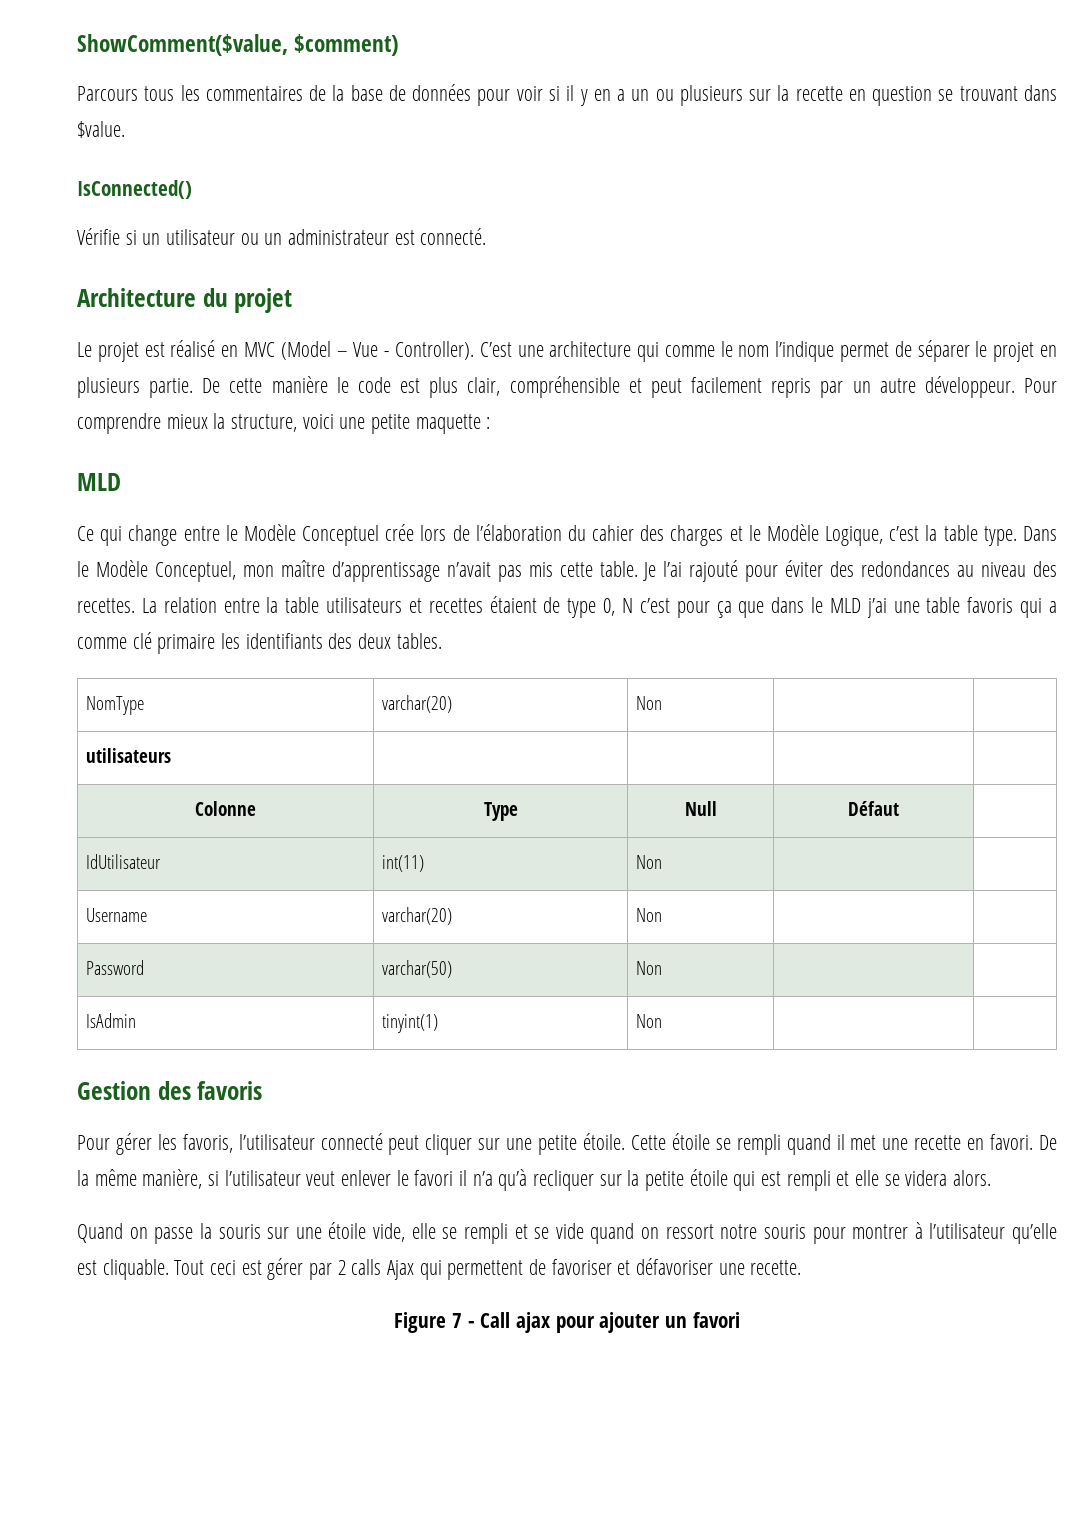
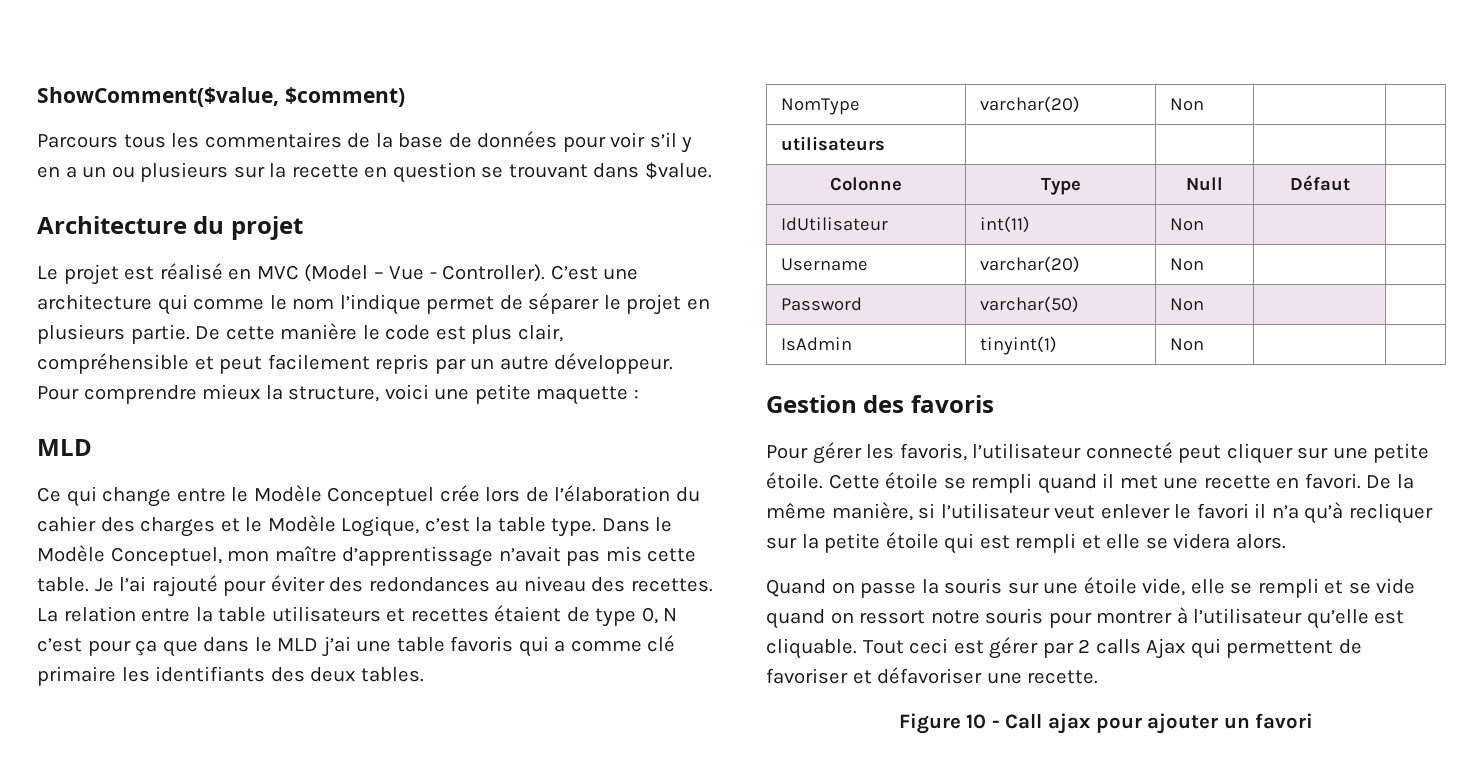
- Parcours tous les commentaires de la base de données pour voir si il y en a un ou plusieurs sur la recette en question se trouvant dans $value.
+ Parcours tous les commentaires de la base de données pour voir s’il y en a un ou plusieurs sur la recette en question se trouvant dans $value.
- IsConnected()
- Vérifie si un utilisateur ou un administrateur est connecté.
- Figure 7 - Call ajax pour ajouter un favori
+ Figure 10 - Call ajax pour ajouter un favori

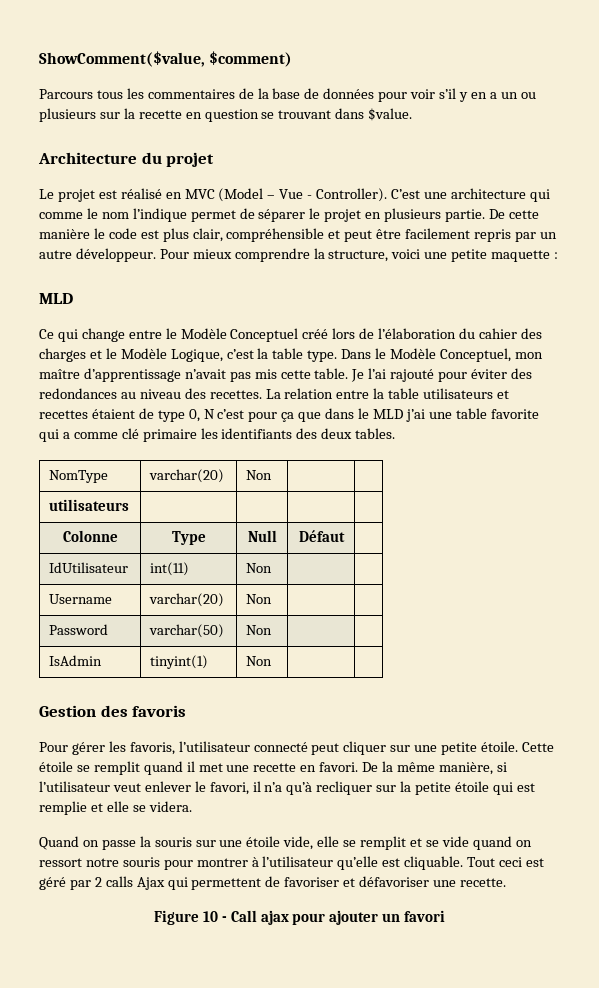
- De cette manière le code est plus clair, compréhensible et peut facilement repris par un autre développeur.
+ De cette manière le code est plus clair, compréhensible et peut être facilement repris par un autre développeur.
- Pour comprendre mieux la structure, voici une petite maquette :
+ Pour mieux comprendre la structure, voici une petite maquette :
- Ce qui change entre le Modèle Conceptuel crée lors de l’élaboration du cahier des charges et le Modèle Logique, c’est la table type.
+ Ce qui change entre le Modèle Conceptuel créé lors de l’élaboration du cahier des charges et le Modèle Logique, c’est la table type.
- La relation entre la table utilisateurs et recettes étaient de type 0, N c’est pour ça que dans le MLD j’ai une table favoris qui a comme clé primaire les identifiants des deux tables.
+ La relation entre la table utilisateurs et recettes étaient de type 0, N c’est pour ça que dans le MLD j’ai une table favorite qui a comme clé primaire les identifiants des deux tables.
- Cette étoile se rempli quand il met une recette en favori.
+ Cette étoile se remplit quand il met une recette en favori.
- De la même manière, si l’utilisateur veut enlever le favori il n’a qu’à recliquer sur la petite étoile qui est rempli et elle se videra alors.
+ De la même manière, si l’utilisateur veut enlever le favori, il n’a qu’à recliquer sur la petite étoile qui est remplie et elle se videra.
- Quand on passe la souris sur une étoile vide, elle se rempli et se vide quand on ressort notre souris pour montrer à l’utilisateur qu’elle est cliquable.
+ Quand on passe la souris sur une étoile vide, elle se remplit et se vide quand on ressort notre souris pour montrer à l’utilisateur qu’elle est cliquable.
- Tout ceci est gérer par 2 calls Ajax qui permettent de favoriser et défavoriser une recette.
+ Tout ceci est géré par 2 calls Ajax qui permettent de favoriser et défavoriser une recette.

